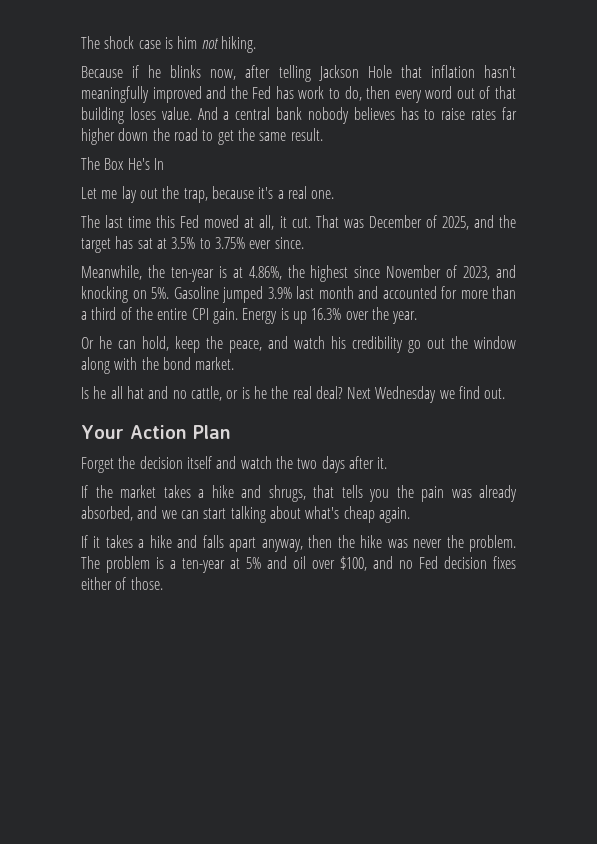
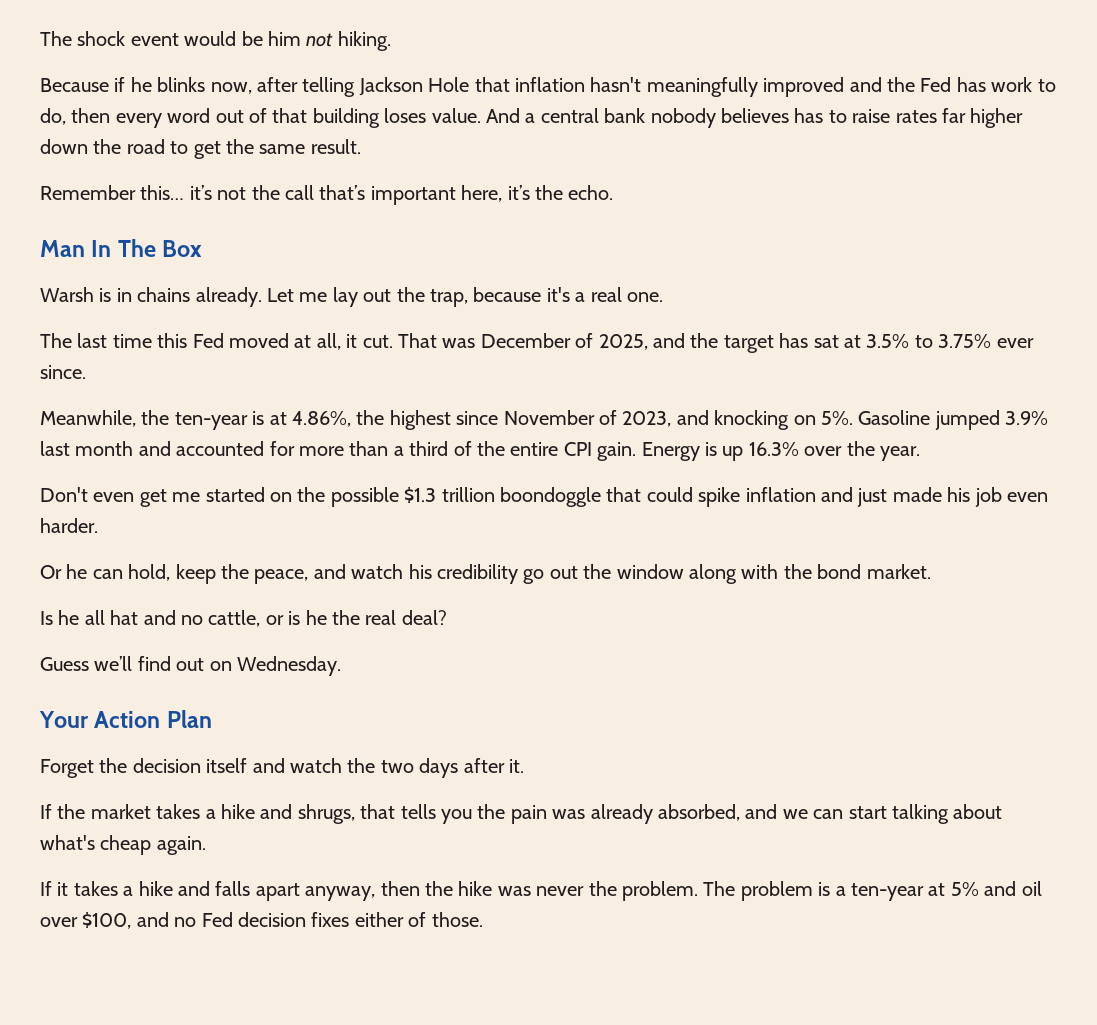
- The shock case is him not hiking.
+ The shock event would be him not hiking.
- The Box He's In
- Let me lay out the trap, because it's a real one.
+ Remember this… it’s not the call that’s important here, it’s the echo.
+ Man In The Box
+ Warsh is in chains already. Let me lay out the trap, because it's a real one.
+ Don't even get me started on the possible $1.3 trillion boondoggle that could spike inflation and just made his job even harder.
- Is he all hat and no cattle, or is he the real deal? Next Wednesday we find out.
+ Is he all hat and no cattle, or is he the real deal?
+ Guess we’ll find out on Wednesday.

